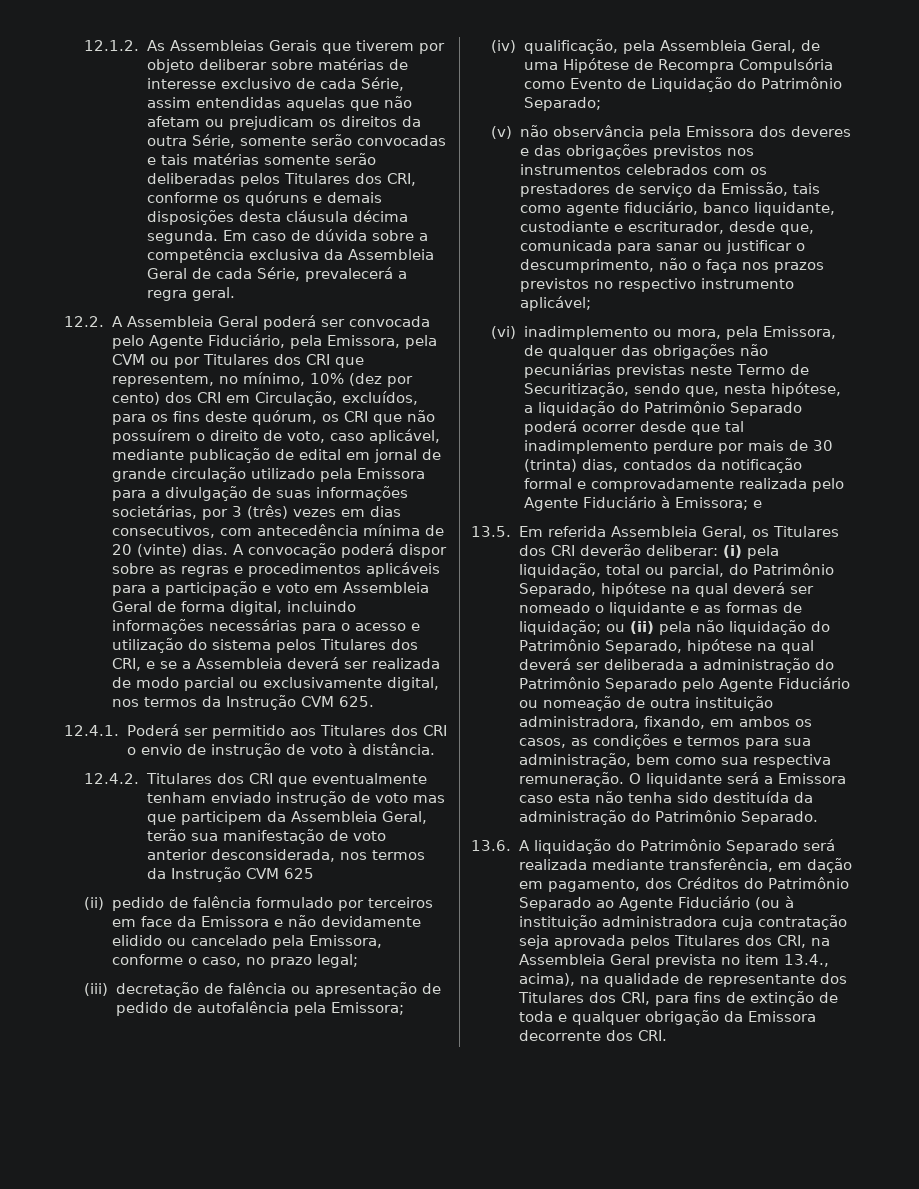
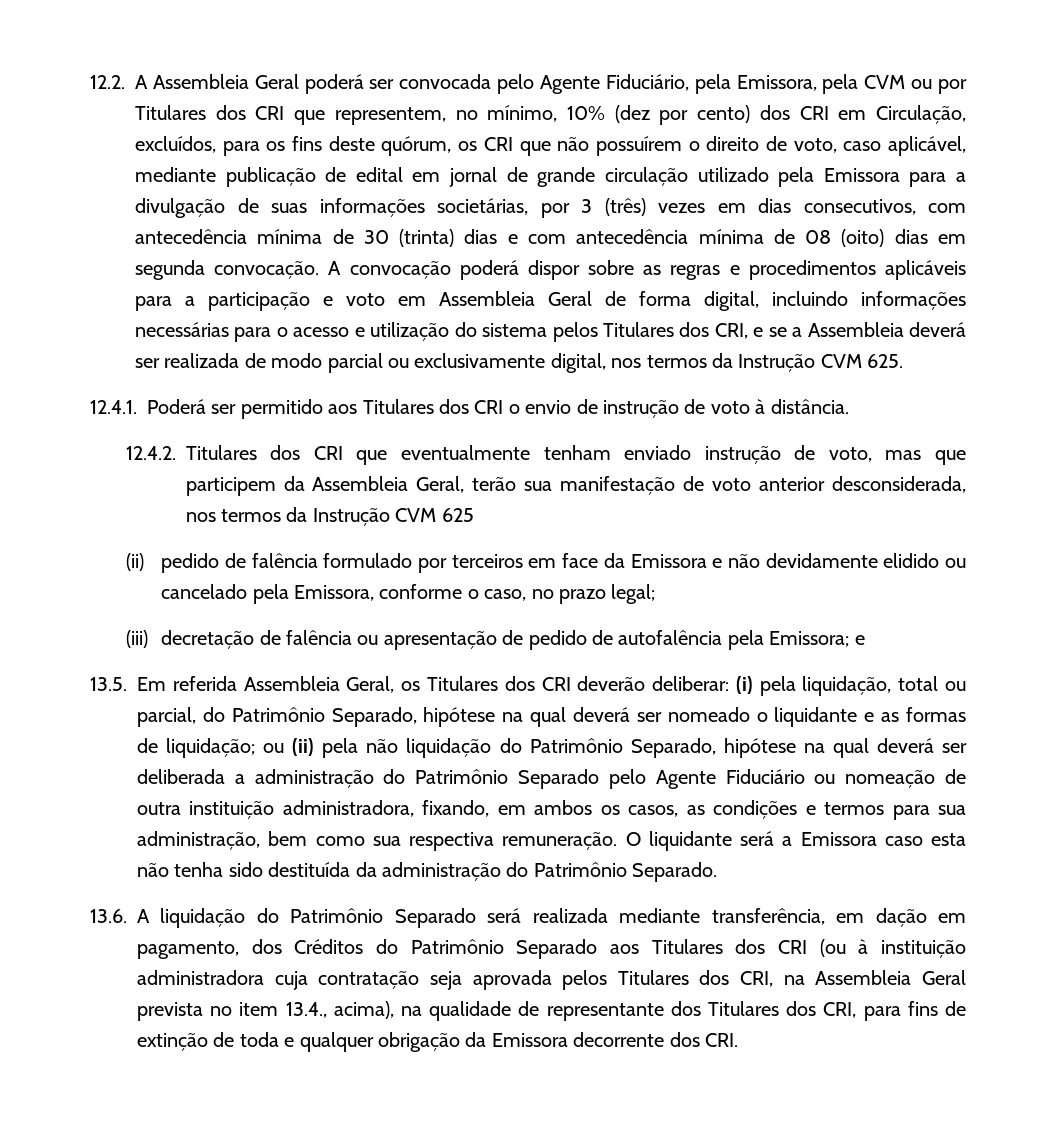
- 12.1.2. As Assembleias Gerais que tiverem por objeto deliberar sobre matérias de interesse exclusivo de cada Série, assim entendidas aquelas que não afetam ou prejudicam os direitos da outra Série, somente serão convocadas e tais matérias somente serão deliberadas pelos Titulares dos CRI, conforme os quóruns e demais disposições desta cláusula décima segunda. Em caso de dúvida sobre a competência exclusiva da Assembleia Geral de cada Série, prevalecerá a regra geral.
- 12.2. A Assembleia Geral poderá ser convocada pelo Agente Fiduciário, pela Emissora, pela CVM ou por Titulares dos CRI que representem, no mínimo, 10% (dez por cento) dos CRI em Circulação, excluídos, para os fins deste quórum, os CRI que não possuírem o direito de voto, caso aplicável, mediante publicação de edital em jornal de grande circulação utilizado pela Emissora para a divulgação de suas informações societárias, por 3 (três) vezes em dias consecutivos, com antecedência mínima de 20 (vinte) dias.
+ 12.2. A Assembleia Geral poderá ser convocada pelo Agente Fiduciário, pela Emissora, pela CVM ou por Titulares dos CRI que representem, no mínimo, 10% (dez por cento) dos CRI em Circulação, excluídos, para os fins deste quórum, os CRI que não possuírem o direito de voto, caso aplicável, mediante publicação de edital em jornal de grande circulação utilizado pela Emissora para a divulgação de suas informações societárias, por 3 (três) vezes em dias consecutivos, com antecedência mínima de 30 (trinta) dias e com antecedência mínima de 08 (oito) dias em segunda convocação.
- 12.4.2. Titulares dos CRI que eventualmente tenham enviado instrução de voto mas que participem da Assembleia Geral, terão sua manifestação de voto anterior desconsiderada, nos termos da Instrução CVM 625
+ 12.4.2. Titulares dos CRI que eventualmente tenham enviado instrução de voto, mas que participem da Assembleia Geral, terão sua manifestação de voto anterior desconsiderada, nos termos da Instrução CVM 625
- (iii) decretação de falência ou apresentação de pedido de autofalência pela Emissora;
- (iv) qualificação, pela Assembleia Geral, de uma Hipótese de Recompra Compulsória como Evento de Liquidação do Patrimônio Separado;
- (v) não observância pela Emissora dos deveres e das obrigações previstos nos instrumentos celebrados com os prestadores de serviço da Emissão, tais como agente fiduciário, banco liquidante, custodiante e escriturador, desde que, comunicada para sanar ou justificar o descumprimento, não o faça nos prazos previstos no respectivo instrumento aplicável;
- (vi) inadimplemento ou mora, pela Emissora, de qualquer das obrigações não pecuniárias previstas neste Termo de Securitização, sendo que, nesta hipótese, a liquidação do Patrimônio Separado poderá ocorrer desde que tal inadimplemento perdure por mais de 30 (trinta) dias, contados da notificação formal e comprovadamente realizada pelo Agente Fiduciário à Emissora; e
+ (iii) decretação de falência ou apresentação de pedido de autofalência pela Emissora; e
- 13.6. A liquidação do Patrimônio Separado será realizada mediante transferência, em dação em pagamento, dos Créditos do Patrimônio Separado ao Agente Fiduciário (ou à instituição administradora cuja contratação seja aprovada pelos Titulares dos CRI, na Assembleia Geral prevista no item 13.4., acima), na qualidade de representante dos Titulares dos CRI, para fins de extinção de toda e qualquer obrigação da Emissora decorrente dos CRI.
+ 13.6. A liquidação do Patrimônio Separado será realizada mediante transferência, em dação em pagamento, dos Créditos do Patrimônio Separado aos Titulares dos CRI (ou à instituição administradora cuja contratação seja aprovada pelos Titulares dos CRI, na Assembleia Geral prevista no item 13.4., acima), na qualidade de representante dos Titulares dos CRI, para fins de extinção de toda e qualquer obrigação da Emissora decorrente dos CRI.

